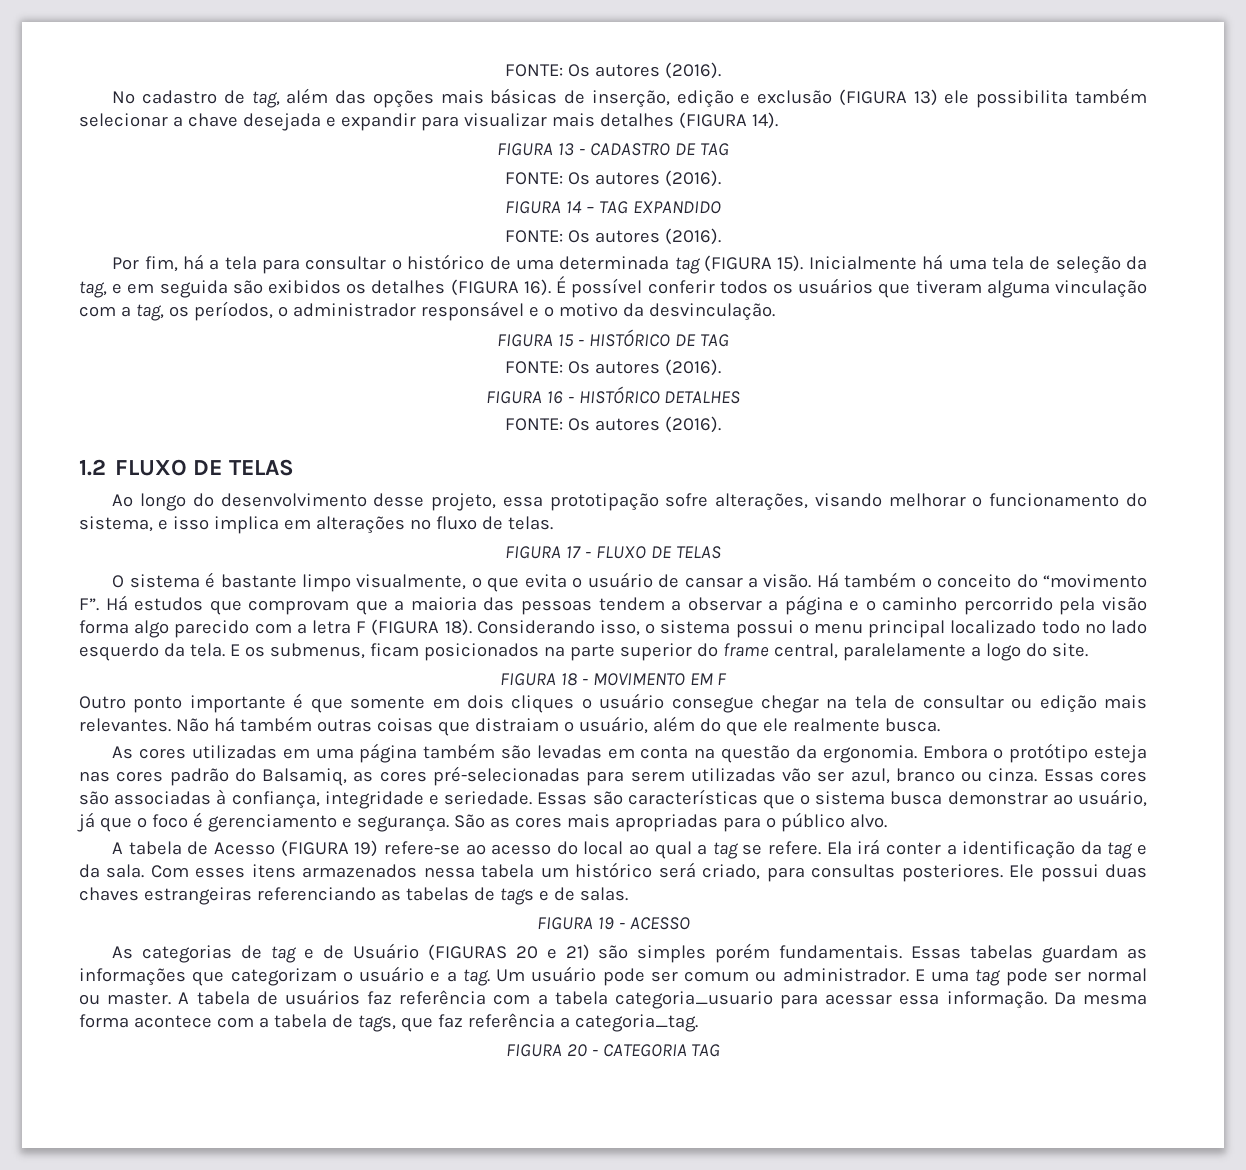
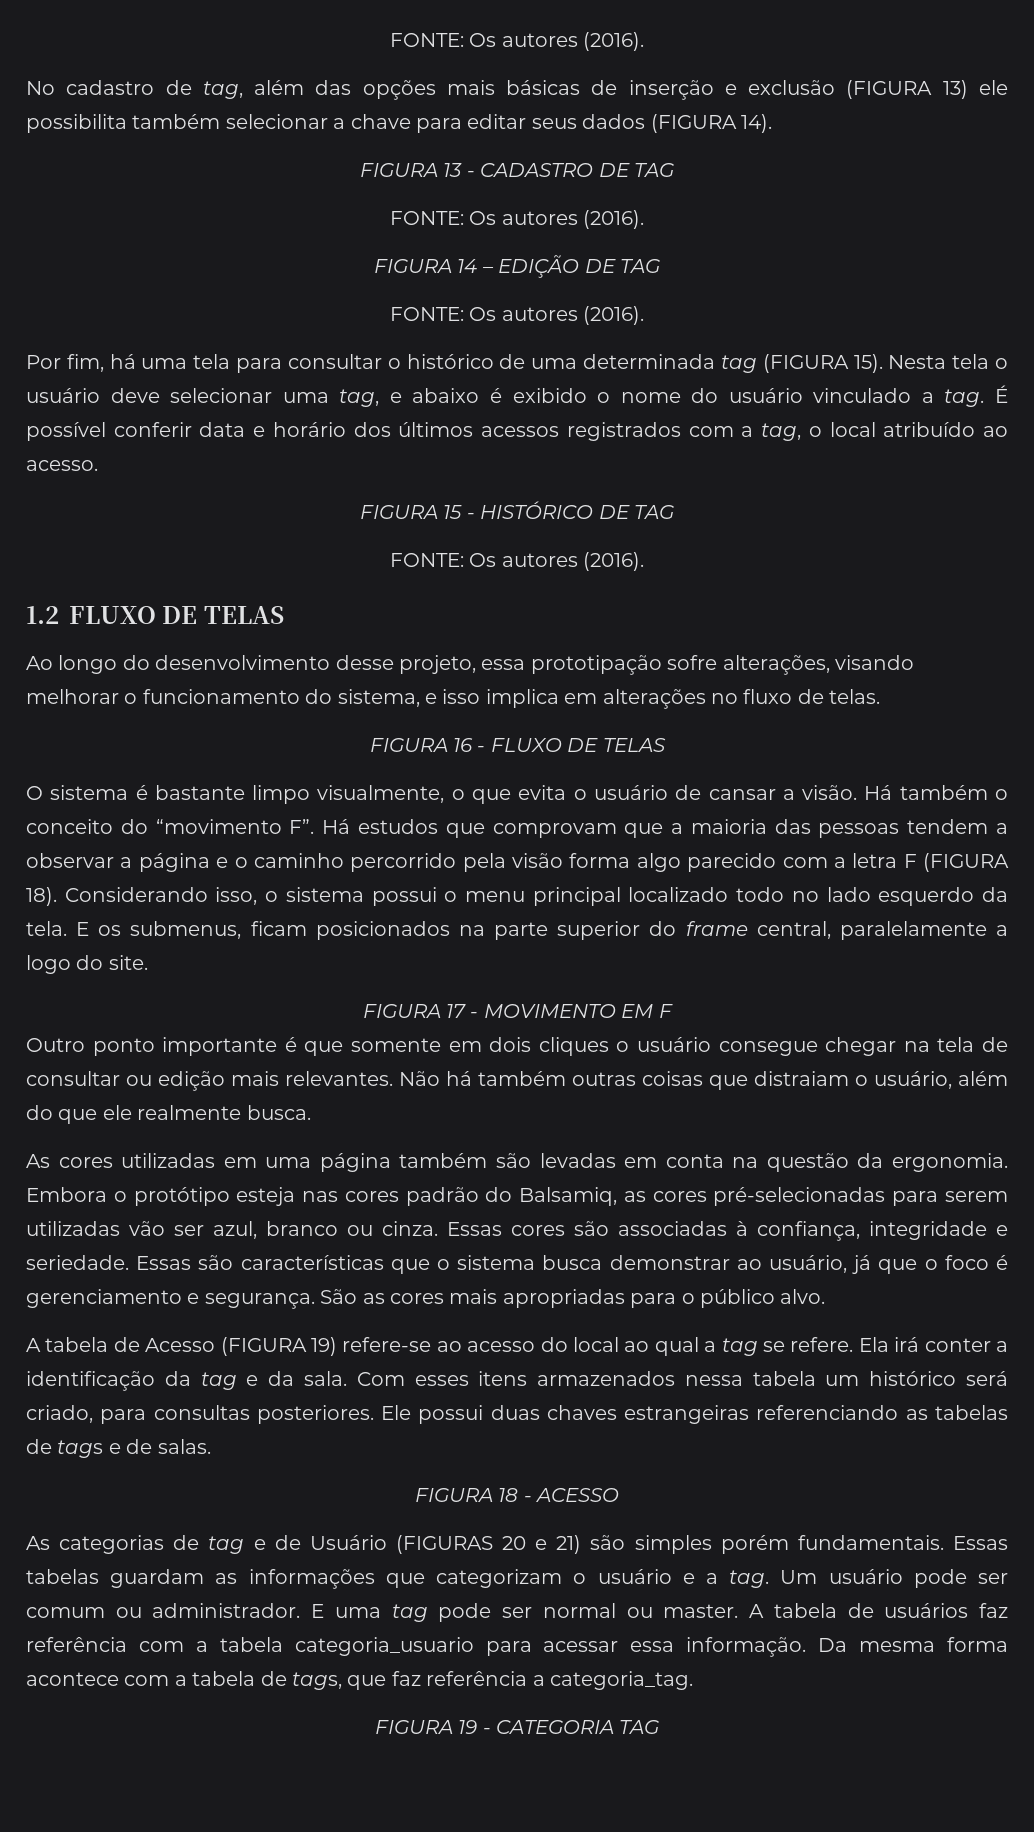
- No cadastro de tag, além das opções mais básicas de inserção, edição e exclusão (FIGURA 13) ele possibilita também selecionar a chave desejada e expandir para visualizar mais detalhes (FIGURA 14).
+ No cadastro de tag, além das opções mais básicas de inserção e exclusão (FIGURA 13) ele possibilita também selecionar a chave para editar seus dados (FIGURA 14).
- FIGURA 14 – TAG EXPANDIDO
+ FIGURA 14 – EDIÇÃO DE TAG
- Por fim, há a tela para consultar o histórico de uma determinada tag (FIGURA 15).
+ Por fim, há uma tela para consultar o histórico de uma determinada tag (FIGURA 15).
- Inicialmente há uma tela de seleção da tag, e em seguida são exibidos os detalhes (FIGURA 16). É possível conferir todos os usuários que tiveram alguma vinculação com a tag, os períodos, o administrador responsável e o motivo da desvinculação.
+ Nesta tela o usuário deve selecionar uma tag, e abaixo é exibido o nome do usuário vinculado a tag. É possível conferir data e horário dos últimos acessos registrados com a tag, o local atribuído ao acesso.
- FIGURA 16 - HISTÓRICO DETALHES
- FONTE: Os autores (2016).
- FIGURA 17 - FLUXO DE TELAS
+ FIGURA 16 - FLUXO DE TELAS
- FIGURA 18 - MOVIMENTO EM F
+ FIGURA 17 - MOVIMENTO EM F
- FIGURA 19 - ACESSO
+ FIGURA 18 - ACESSO
- FIGURA 20 - CATEGORIA TAG
+ FIGURA 19 - CATEGORIA TAG

